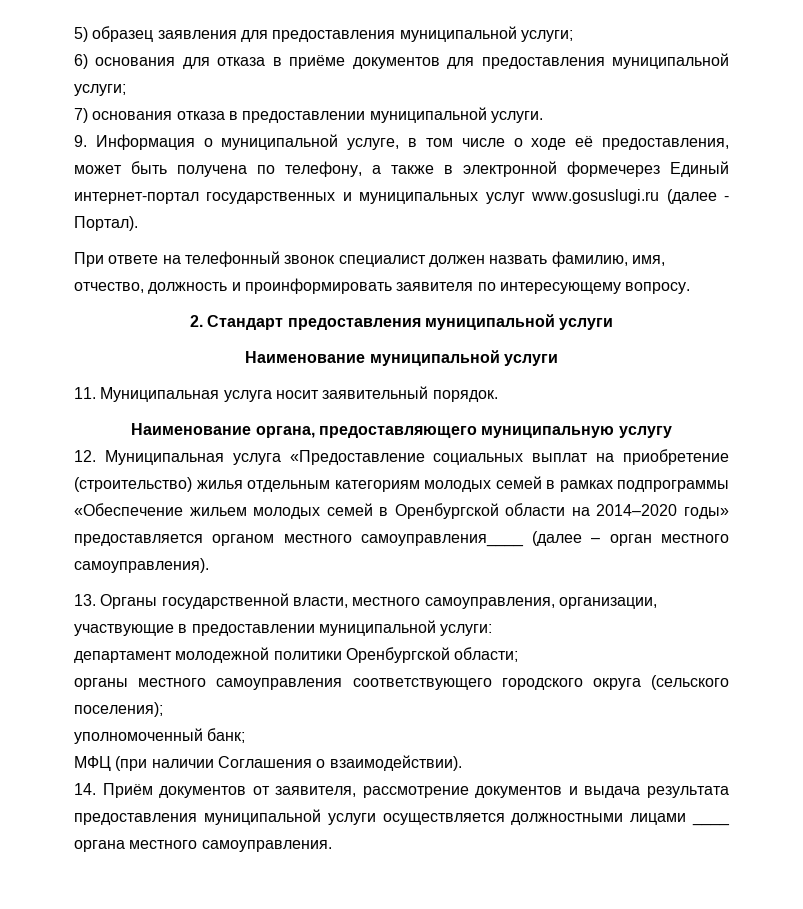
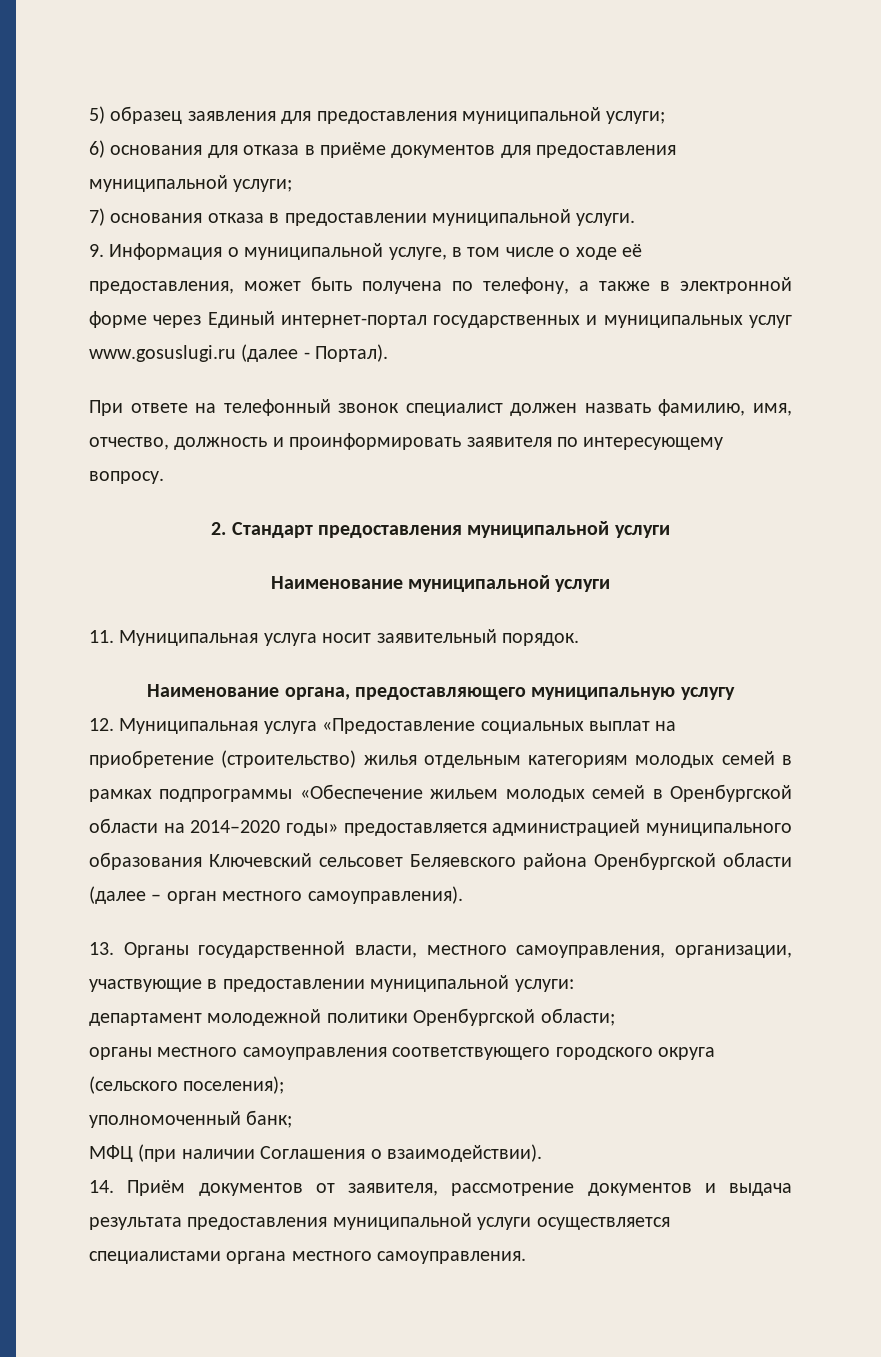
- 9. Информация о муниципальной услуге, в том числе о ходе её предоставления, может быть получена по телефону, а также в электронной формечерез Единый интернет-портал государственных и муниципальных услуг www.gosuslugi.ru (далее - Портал).
+ 9. Информация о муниципальной услуге, в том числе о ходе её предоставления, может быть получена по телефону, а также в электронной форме через Единый интернет-портал государственных и муниципальных услуг www.gosuslugi.ru (далее - Портал).
- 12. Муниципальная услуга «Предоставление социальных выплат на приобретение (строительство) жилья отдельным категориям молодых семей в рамках подпрограммы «Обеспечение жильем молодых семей в Оренбургской области на 2014–2020 годы» предоставляется органом местного самоуправления____ (далее – орган местного самоуправления).
+ 12. Муниципальная услуга «Предоставление социальных выплат на приобретение (строительство) жилья отдельным категориям молодых семей в рамках подпрограммы «Обеспечение жильем молодых семей в Оренбургской области на 2014–2020 годы» предоставляется администрацией муниципального образования Ключевский сельсовет Беляевского района Оренбургской области (далее – орган местного самоуправления).
- 14. Приём документов от заявителя, рассмотрение документов и выдача результата предоставления муниципальной услуги осуществляется должностными лицами ____ органа местного самоуправления.
+ 14. Приём документов от заявителя, рассмотрение документов и выдача результата предоставления муниципальной услуги осуществляется специалистами органа местного самоуправления.

